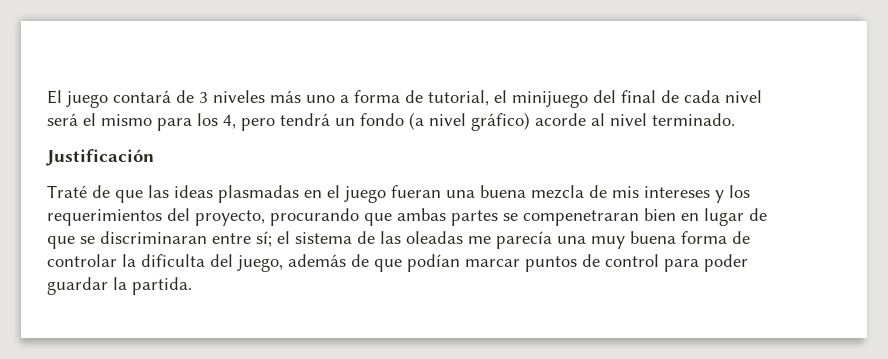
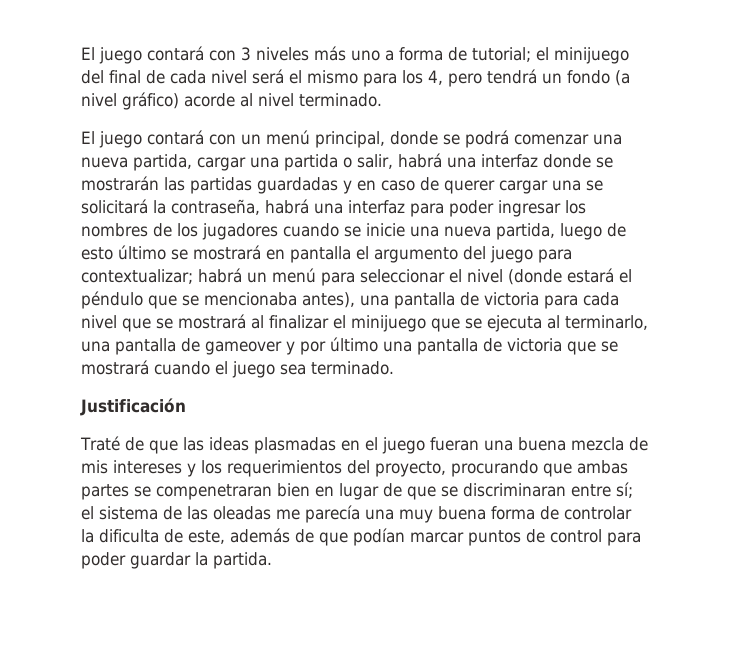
- El juego contará de 3 niveles más uno a forma de tutorial, el minijuego del final de cada nivel será el mismo para los 4, pero tendrá un fondo (a nivel gráfico) acorde al nivel terminado.
+ El juego contará con 3 niveles más uno a forma de tutorial; el minijuego del final de cada nivel será el mismo para los 4, pero tendrá un fondo (a nivel gráfico) acorde al nivel terminado.
+ El juego contará con un menú principal, donde se podrá comenzar una nueva partida, cargar una partida o salir, habrá una interfaz donde se mostrarán las partidas guardadas y en caso de querer cargar una se solicitará la contraseña, habrá una interfaz para poder ingresar los nombres de los jugadores cuando se inicie una nueva partida, luego de esto último se mostrará en pantalla el argumento del juego para contextualizar; habrá un menú para seleccionar el nivel (donde estará el péndulo que se mencionaba antes), una pantalla de victoria para cada nivel que se mostrará al finalizar el minijuego que se ejecuta al terminarlo, una pantalla de gameover y por último una pantalla de victoria que se mostrará cuando el juego sea terminado.
- el sistema de las oleadas me parecía una muy buena forma de controlar la dificulta del juego, además de que podían marcar puntos de control para poder guardar la partida.
+ el sistema de las oleadas me parecía una muy buena forma de controlar la dificulta de este, además de que podían marcar puntos de control para poder guardar la partida.

